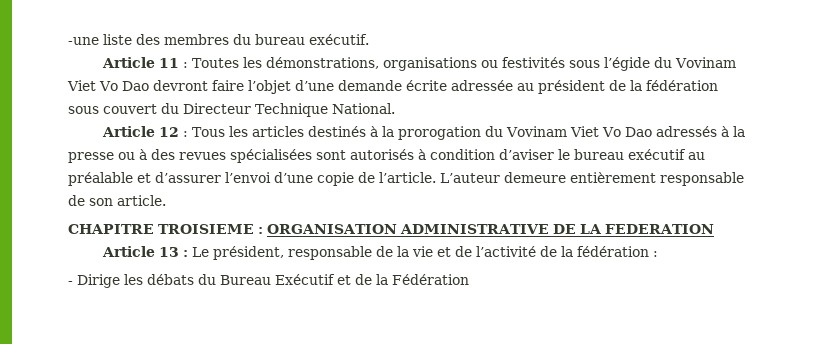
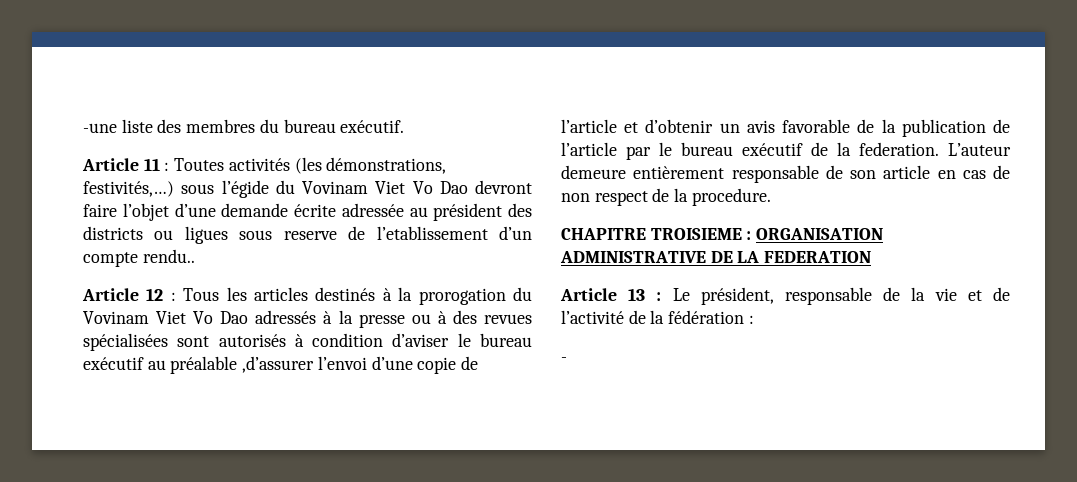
- Article 11 : Toutes les démonstrations, organisations ou festivités sous l’égide du Vovinam Viet Vo Dao devront faire l’objet d’une demande écrite adressée au président de la fédération sous couvert du Directeur Technique National.
+ Article 11 : Toutes activités (les démonstrations, festivités,…) sous l’égide du Vovinam Viet Vo Dao devront faire l’objet d’une demande écrite adressée au président des districts ou ligues sous reserve de l’etablissement d’un compte rendu..
- Article 12 : Tous les articles destinés à la prorogation du Vovinam Viet Vo Dao adressés à la presse ou à des revues spécialisées sont autorisés à condition d’aviser le bureau exécutif au préalable et d’assurer l’envoi d’une copie de l’article.
+ Article 12 : Tous les articles destinés à la prorogation du Vovinam Viet Vo Dao adressés à la presse ou à des revues spécialisées sont autorisés à condition d’aviser le bureau exécutif au préalable ,d’assurer l’envoi d’une copie de l’article et d’obtenir un avis favorable de la publication de l’article par le bureau exécutif de la federation.
- L’auteur demeure entièrement responsable de son article.
+ L’auteur demeure entièrement responsable de son article en cas de non respect de la procedure.
- - Dirige les débats du Bureau Exécutif et de la Fédération
+ -

